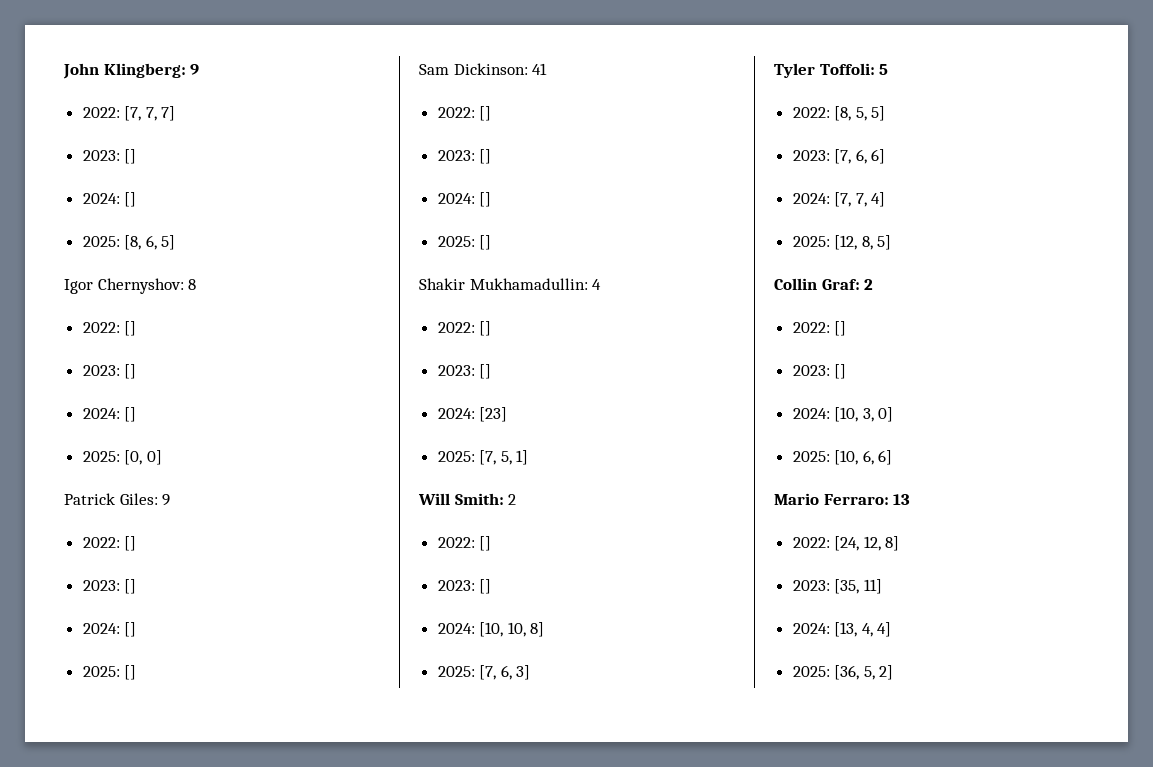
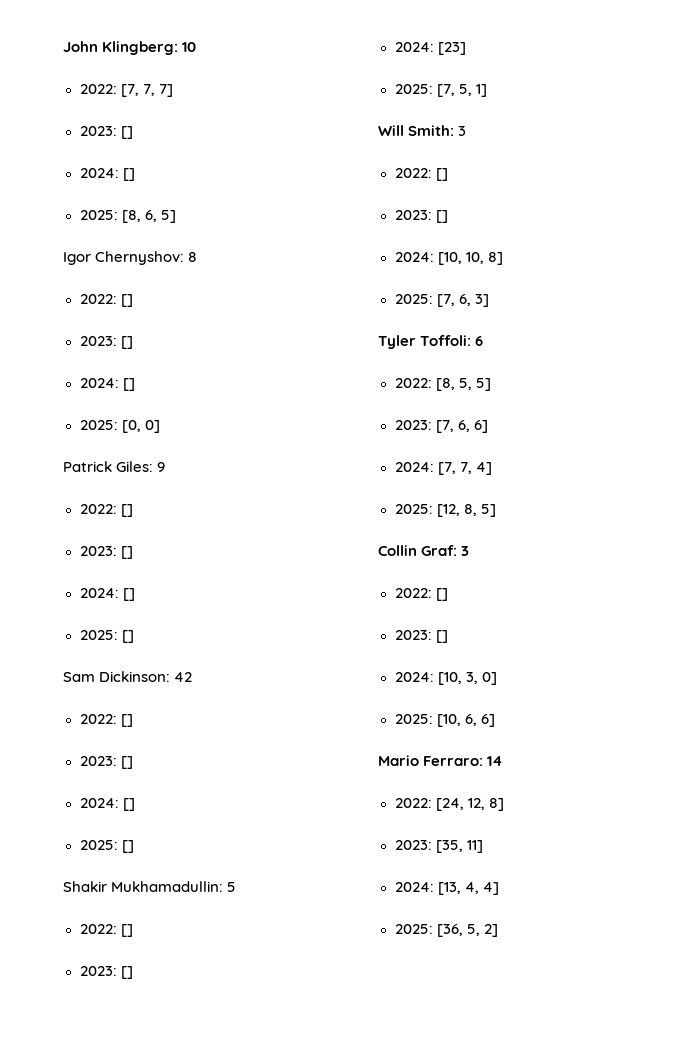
- John Klingberg: 9
+ John Klingberg: 10
- Sam Dickinson: 41
+ Sam Dickinson: 42
- Shakir Mukhamadullin: 4
+ Shakir Mukhamadullin: 5
- Will Smith: 2
+ Will Smith: 3
- Tyler Toffoli: 5
+ Tyler Toffoli: 6
- Collin Graf: 2
+ Collin Graf: 3
- Mario Ferraro: 13
+ Mario Ferraro: 14

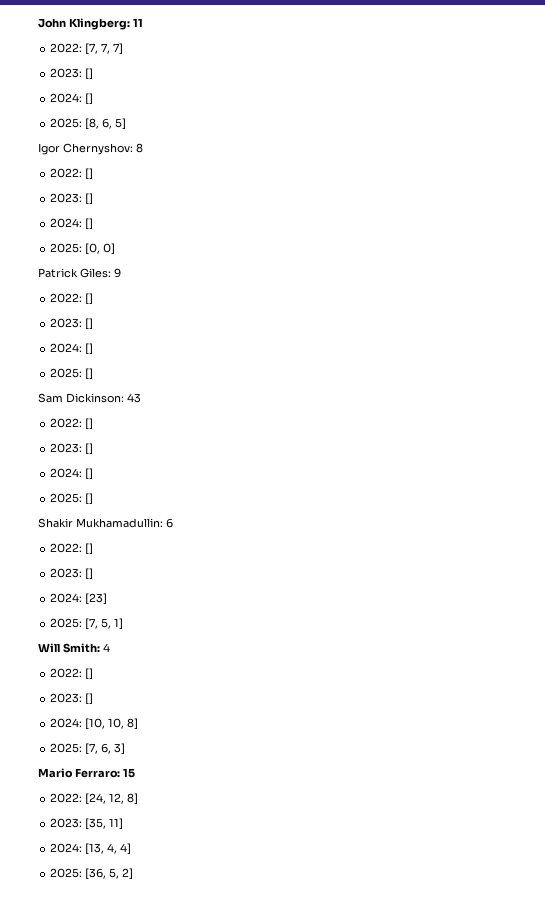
- John Klingberg: 10
+ John Klingberg: 11
- Sam Dickinson: 42
+ Sam Dickinson: 43
- Shakir Mukhamadullin: 5
+ Shakir Mukhamadullin: 6
- Will Smith: 3
+ Will Smith: 4
- Tyler Toffoli: 6
- 2022: [8, 5, 5]
- 2023: [7, 6, 6]
- 2024: [7, 7, 4]
- 2025: [12, 8, 5]
- Collin Graf: 3
- 2022: []
- 2023: []
- 2024: [10, 3, 0]
- 2025: [10, 6, 6]
- Mario Ferraro: 14
+ Mario Ferraro: 15

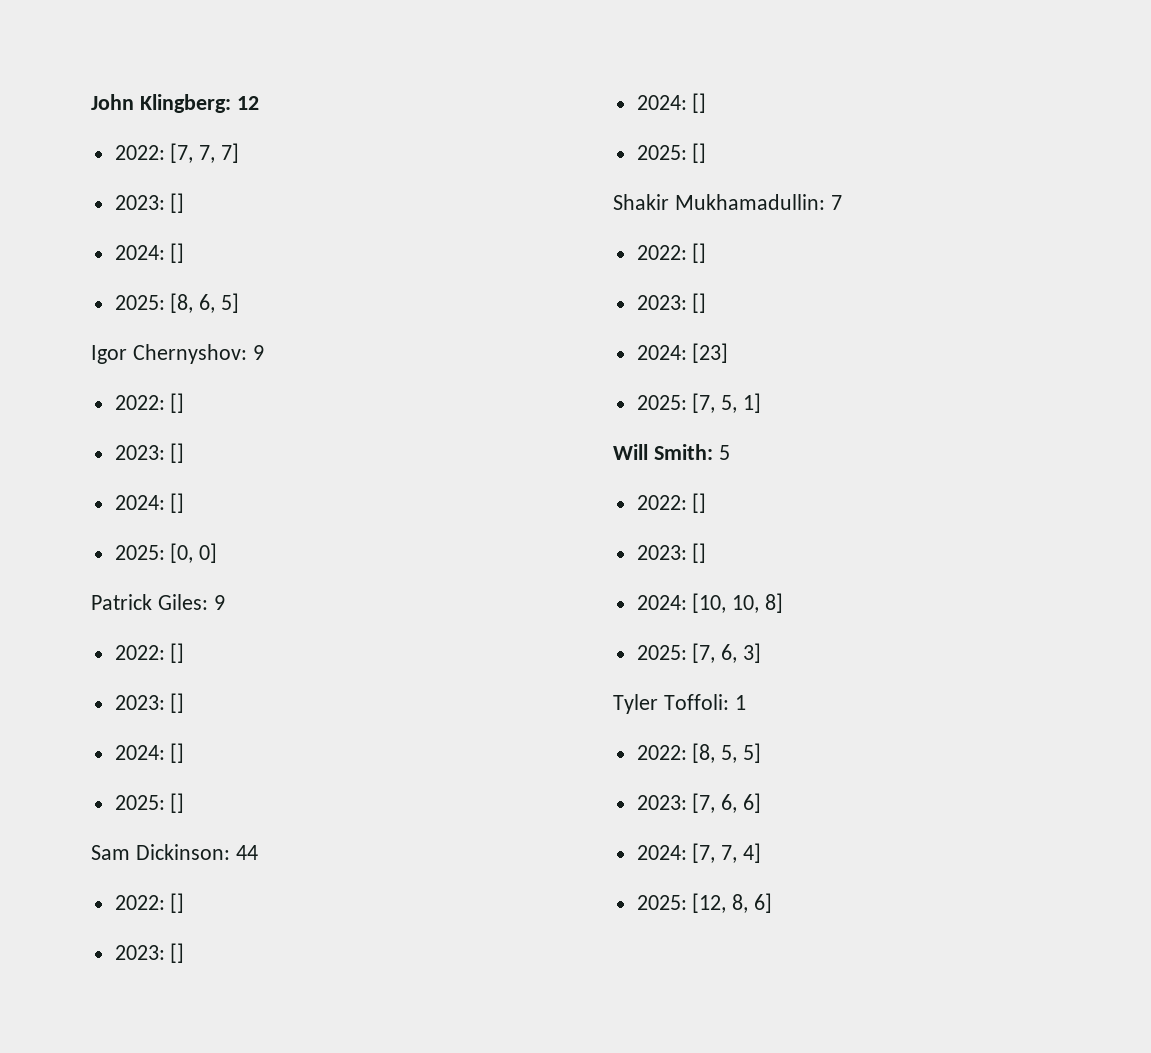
- John Klingberg: 11
+ John Klingberg: 12
- Igor Chernyshov: 8
+ Igor Chernyshov: 9
- Sam Dickinson: 43
+ Sam Dickinson: 44
- Shakir Mukhamadullin: 6
+ Shakir Mukhamadullin: 7
- Will Smith: 4
+ Will Smith: 5
- Mario Ferraro: 15
- 2022: [24, 12, 8]
- 2023: [35, 11]
- 2024: [13, 4, 4]
+ Tyler Toffoli: 1
+ 2022: [8, 5, 5]
+ 2023: [7, 6, 6]
+ 2024: [7, 7, 4]
- 2025: [36, 5, 2]
+ 2025: [12, 8, 6]

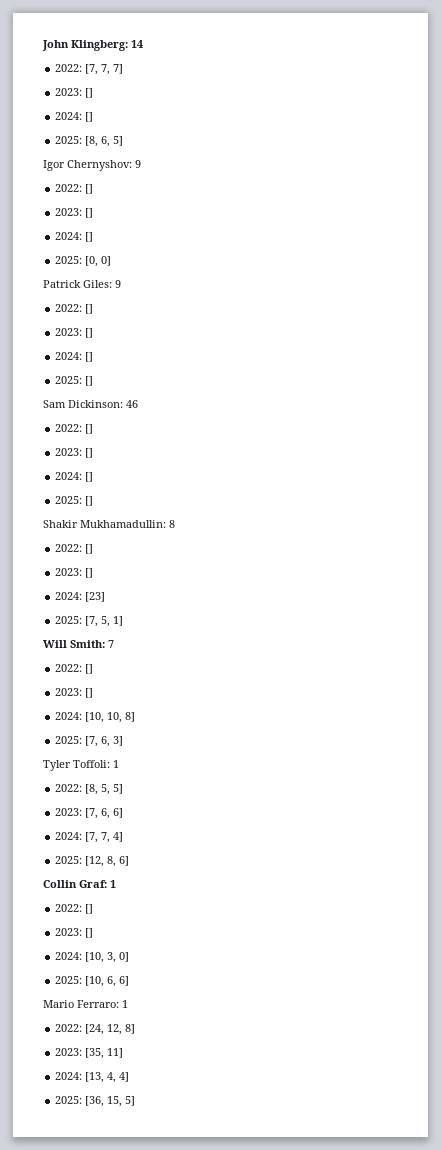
- John Klingberg: 12
+ John Klingberg: 14
- Sam Dickinson: 44
+ Sam Dickinson: 46
- Shakir Mukhamadullin: 7
+ Shakir Mukhamadullin: 8
- Will Smith: 5
+ Will Smith: 7
+ Collin Graf: 1
+ 2022: []
+ 2023: []
+ 2024: [10, 3, 0]
+ 2025: [10, 6, 6]
+ Mario Ferraro: 1
+ 2022: [24, 12, 8]
+ 2023: [35, 11]
+ 2024: [13, 4, 4]
+ 2025: [36, 15, 5]

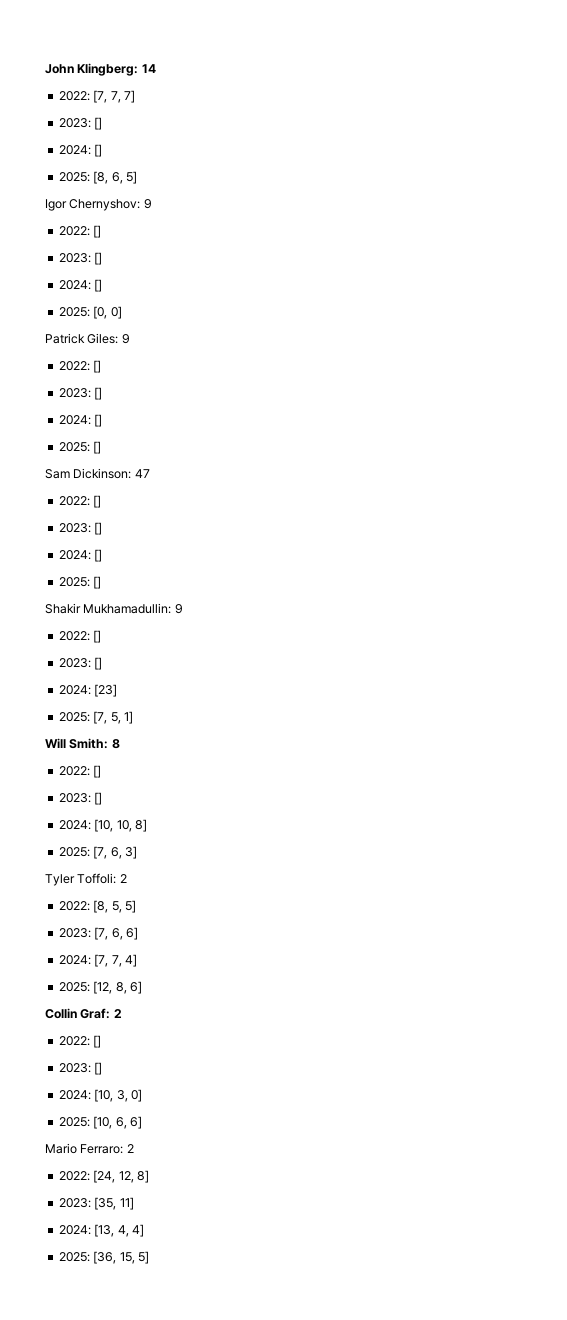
- Sam Dickinson: 46
+ Sam Dickinson: 47
- Shakir Mukhamadullin: 8
+ Shakir Mukhamadullin: 9
- Will Smith: 7
+ Will Smith: 8
- Tyler Toffoli: 1
+ Tyler Toffoli: 2
- Collin Graf: 1
+ Collin Graf: 2
- Mario Ferraro: 1
+ Mario Ferraro: 2

